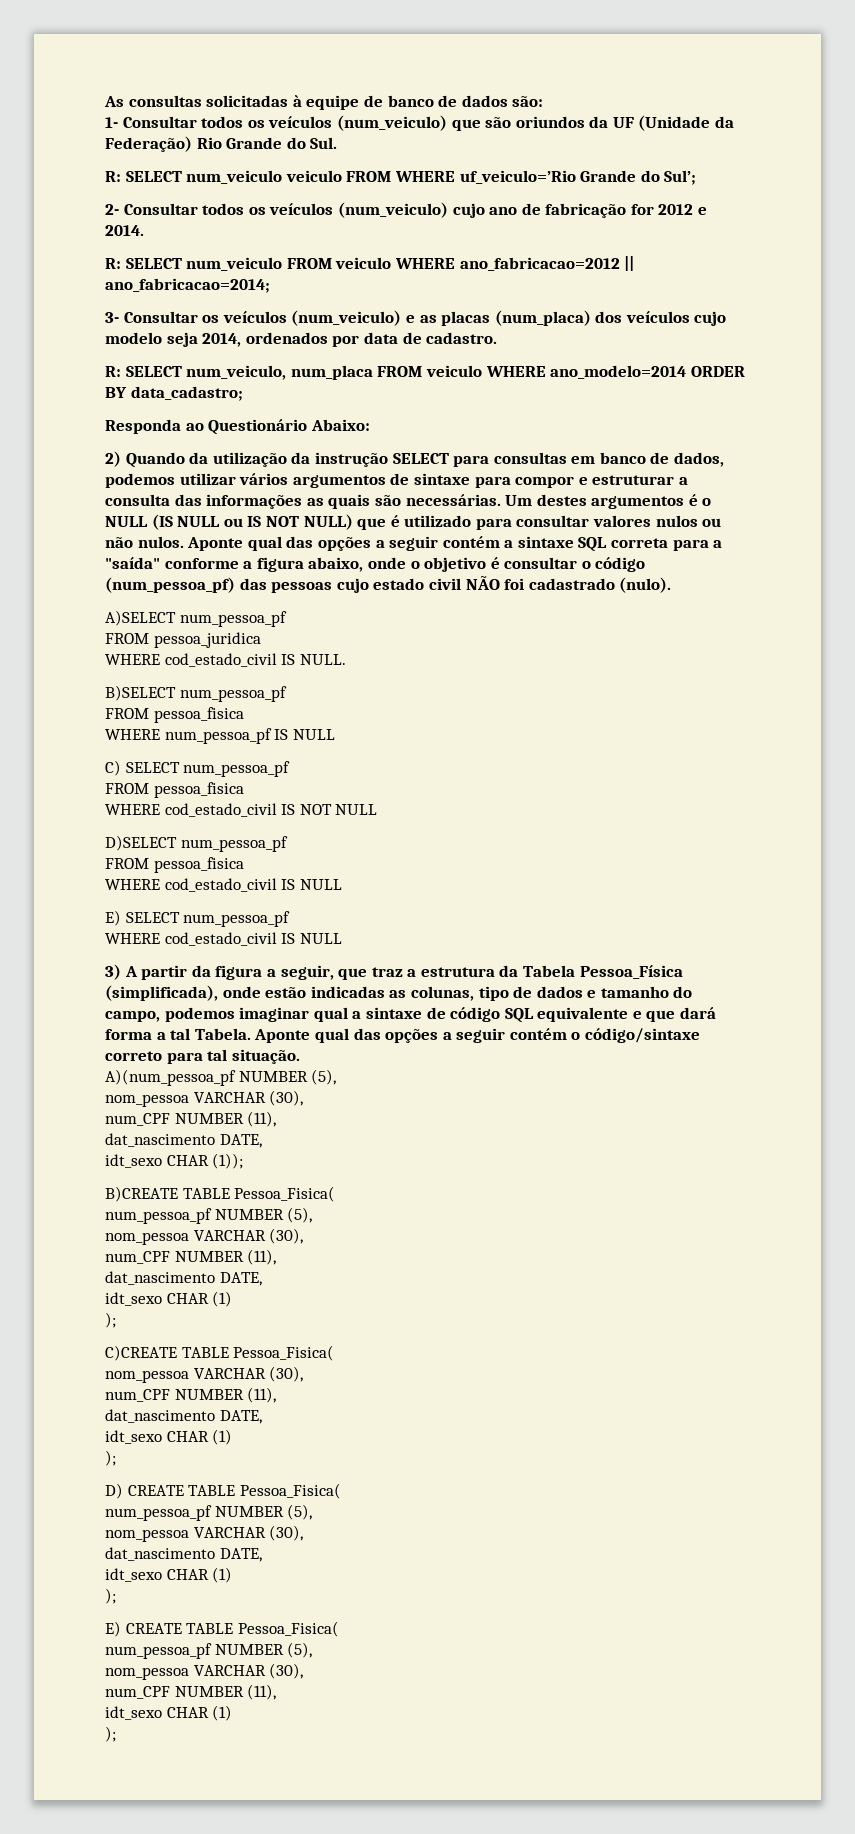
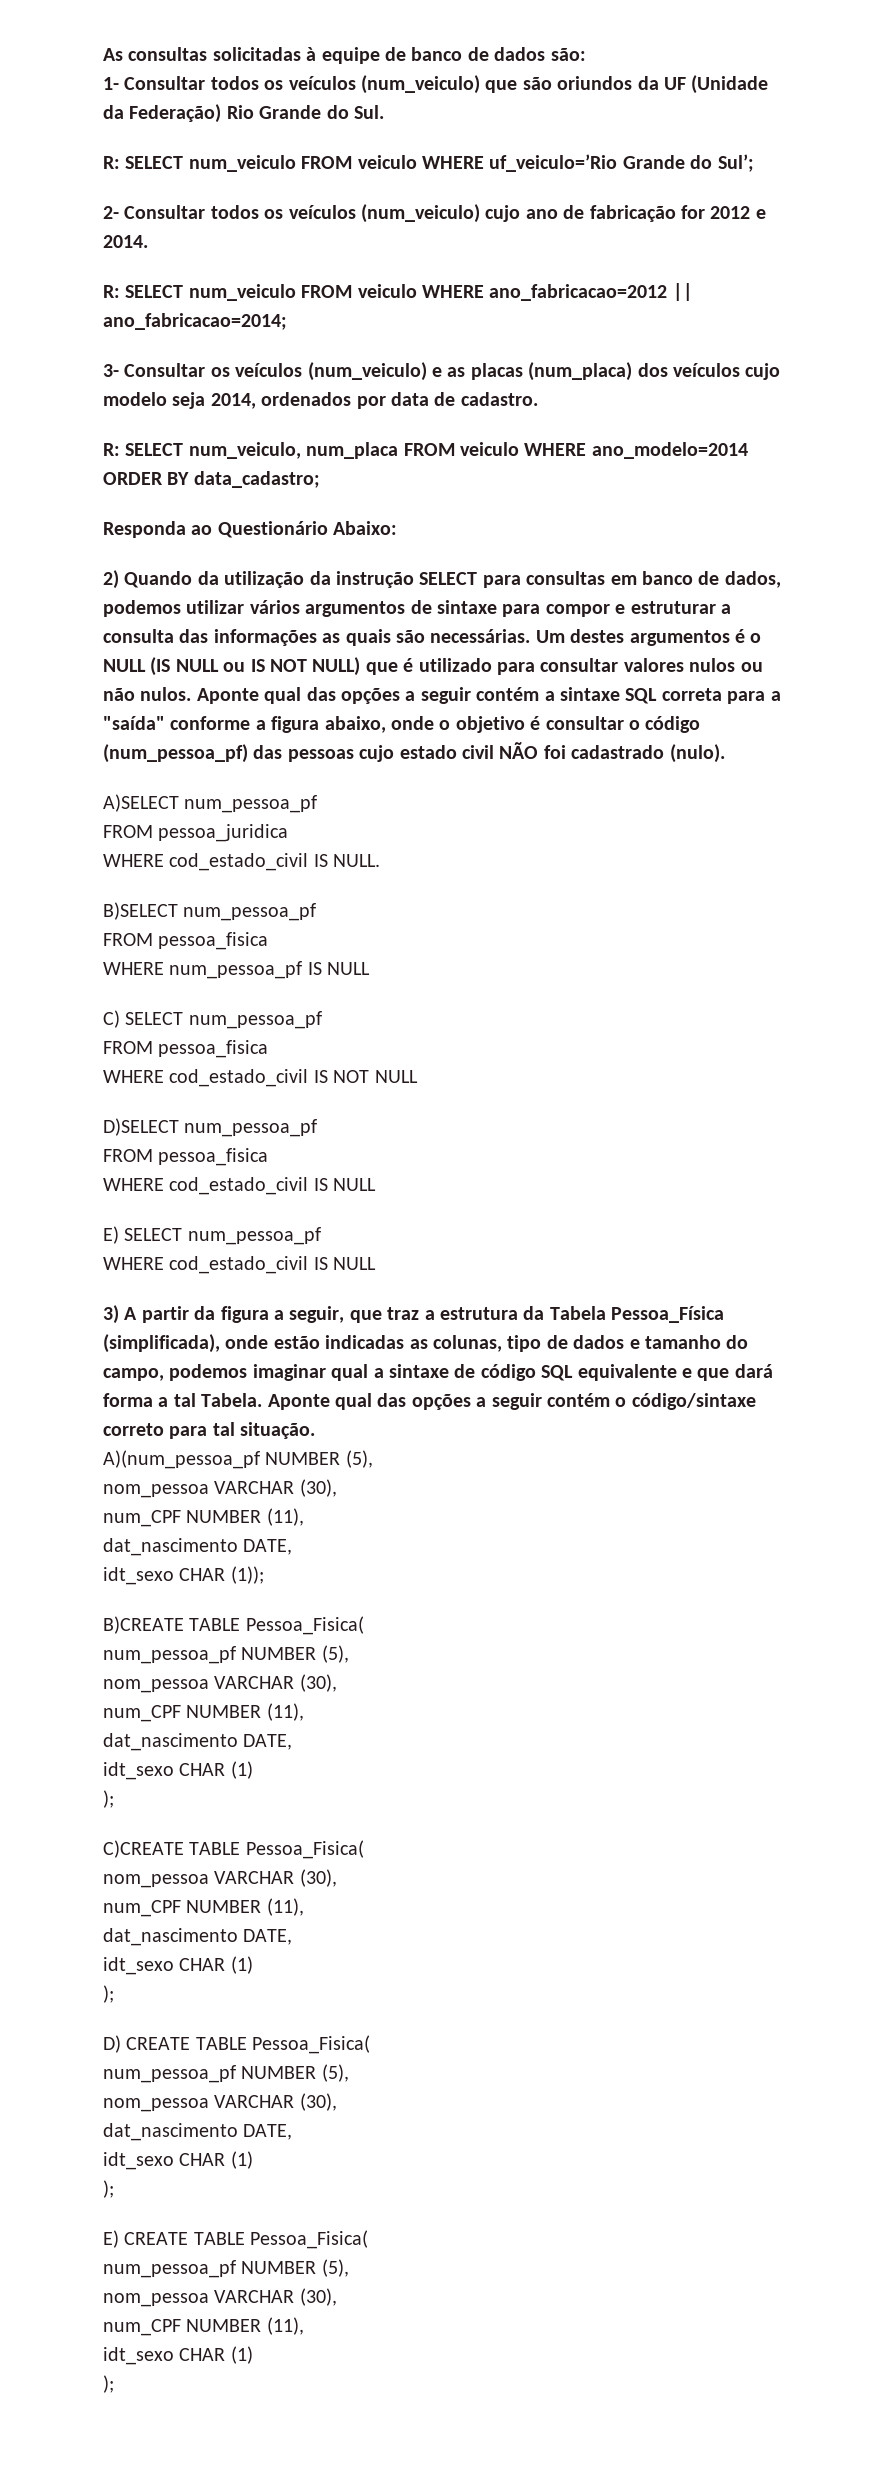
- R: SELECT num_veiculo veiculo FROM WHERE uf_veiculo=’Rio Grande do Sul’;
+ R: SELECT num_veiculo FROM veiculo WHERE uf_veiculo=’Rio Grande do Sul’;

